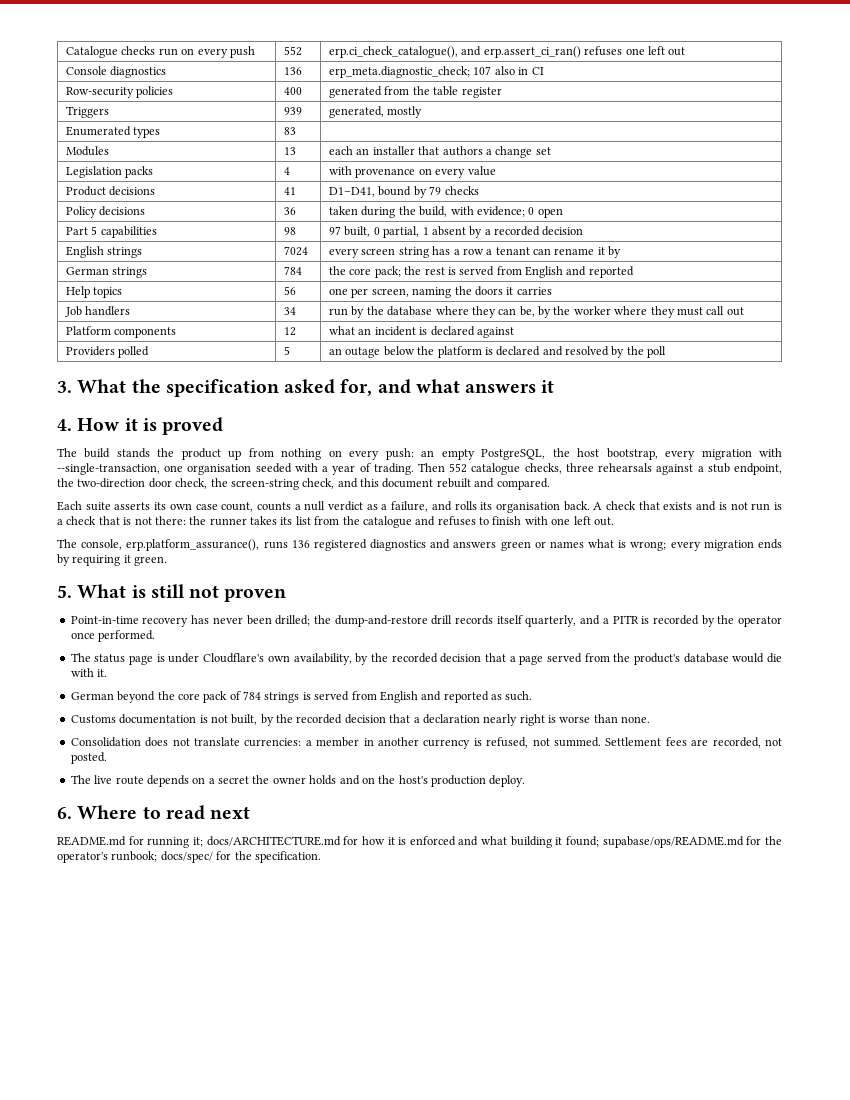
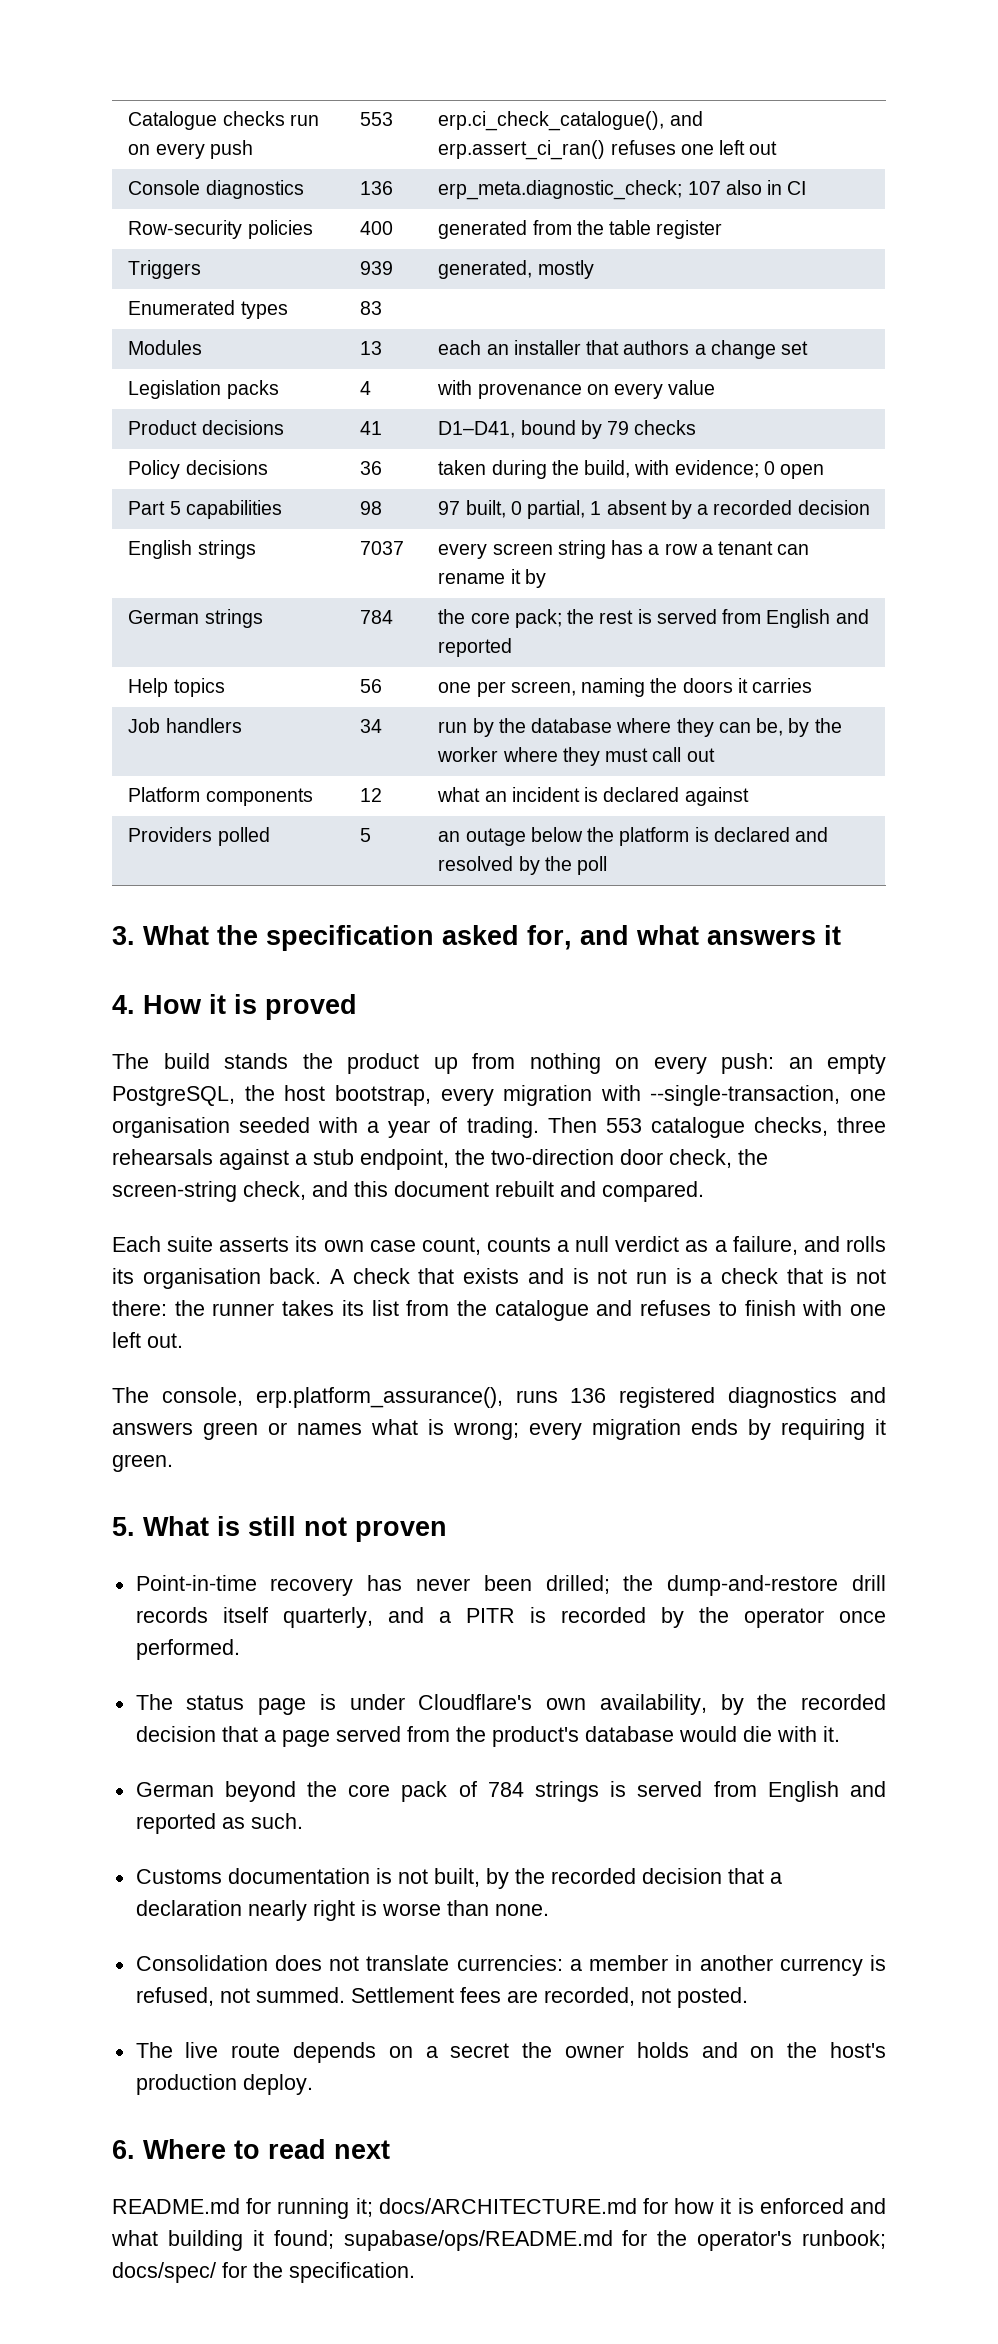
- Catalogue checks run on every push | 552 | erp.ci_check_catalogue(), and erp.assert_ci_ran() refuses one left out
+ Catalogue checks run on every push | 553 | erp.ci_check_catalogue(), and erp.assert_ci_ran() refuses one left out
- English strings | 7024 | every screen string has a row a tenant can rename it by
+ English strings | 7037 | every screen string has a row a tenant can rename it by
- Then 552 catalogue checks, three rehearsals against a stub endpoint, the two-direction door check, the screen-string check, and this document rebuilt and compared.
+ Then 553 catalogue checks, three rehearsals against a stub endpoint, the two-direction door check, the screen-string check, and this document rebuilt and compared.

